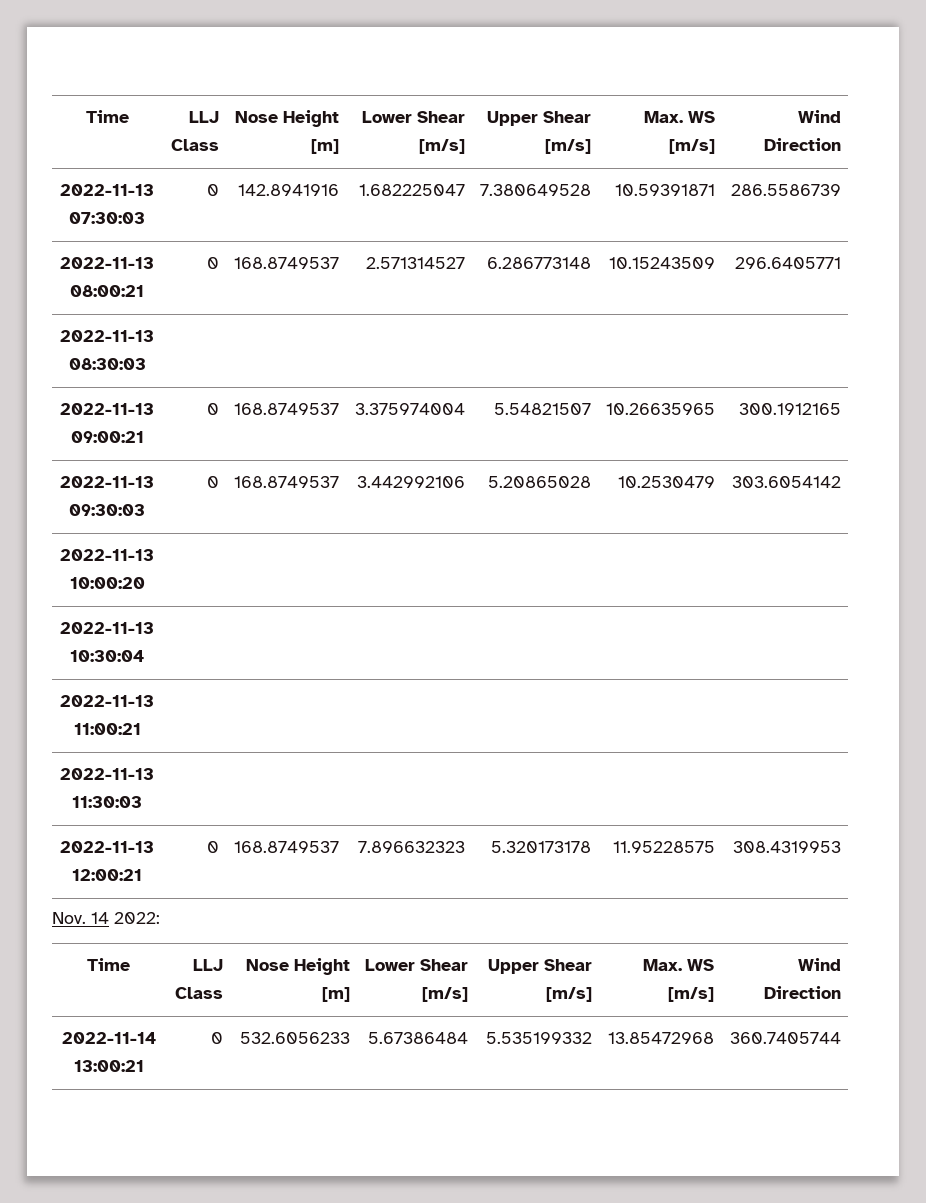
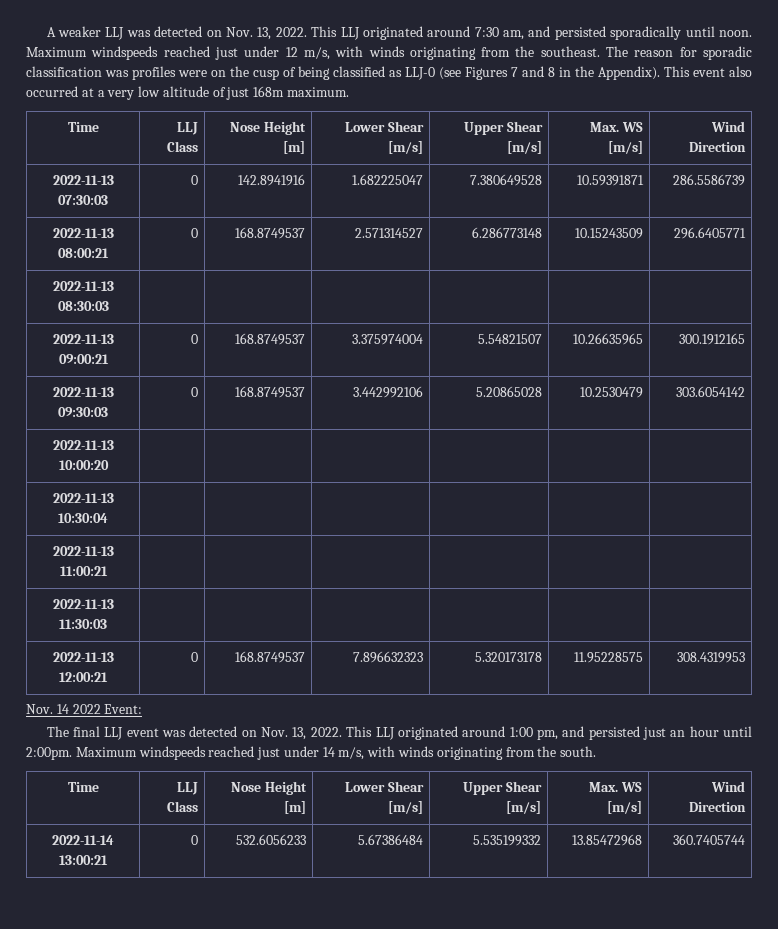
+ A weaker LLJ was detected on Nov. 13, 2022. This LLJ originated around 7:30 am, and persisted sporadically until noon. Maximum windspeeds reached just under 12 m/s, with winds originating from the southeast. The reason for sporadic classification was profiles were on the cusp of being classified as LLJ-0 (see Figures 7 and 8 in the Appendix). This event also occurred at a very low altitude of just 168m maximum.
- Nov. 14 2022:
+ Nov. 14 2022 Event:
+ The final LLJ event was detected on Nov. 13, 2022. This LLJ originated around 1:00 pm, and persisted just an hour until 2:00pm. Maximum windspeeds reached just under 14 m/s, with winds originating from the south.

